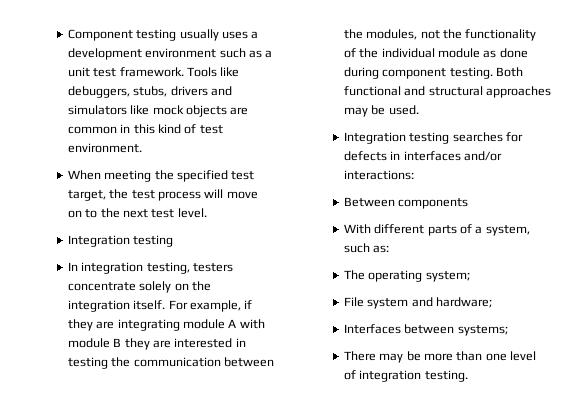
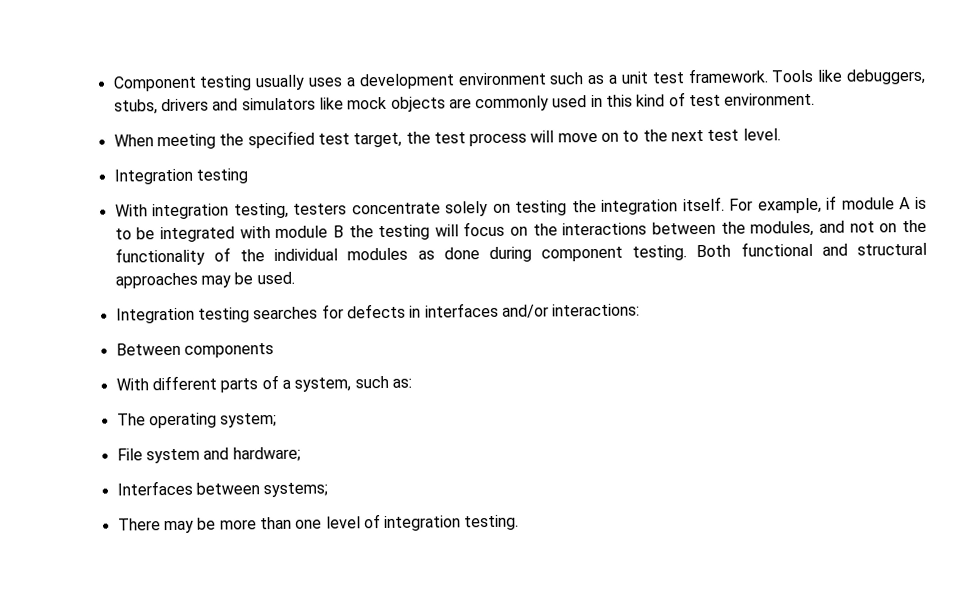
- Tools like debuggers, stubs, drivers and simulators like mock objects are common in this kind of test environment.
+ Tools like debuggers, stubs, drivers and simulators like mock objects are commonly used in this kind of test environment.
- In integration testing, testers concentrate solely on the integration itself.
+ With integration testing, testers concentrate solely on testing the integration itself.
- For example, if they are integrating module A with module B they are interested in testing the communication between the modules, not the functionality of the individual module as done during component testing.
+ For example, if module A is to be integrated with module B the testing will focus on the interactions between the modules, and not on the functionality of the individual modules as done during component testing.

